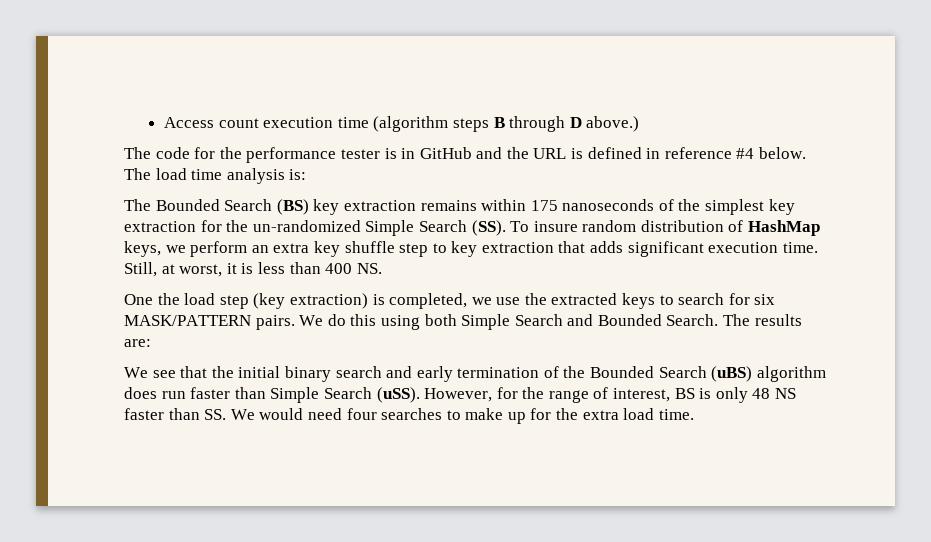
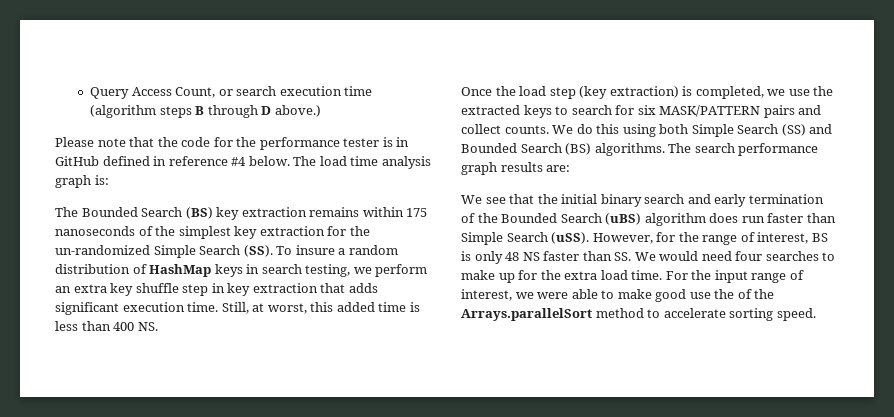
- Access count execution time (algorithm steps B through D above.)
+ Query Access Count, or search execution time (algorithm steps B through D above.)
- The code for the performance tester is in GitHub and the URL is defined in reference #4 below.
+ Please note that the code for the performance tester is in GitHub defined in reference #4 below.
- The load time analysis is:
+ The load time analysis graph is:
- The Bounded Search (BS) key extraction remains within 175 nanoseconds of the simplest key extraction for the un-randomized Simple Search (SS). To insure random distribution of HashMap keys, we perform an extra key shuffle step to key extraction that adds significant execution time.
+ The Bounded Search (BS) key extraction remains within 175 nanoseconds of the simplest key extraction for the un-randomized Simple Search (SS). To insure a random distribution of HashMap keys in search testing, we perform an extra key shuffle step in key extraction that adds significant execution time.
- Still, at worst, it is less than 400 NS.
+ Still, at worst, this added time is less than 400 NS.
- One the load step (key extraction) is completed, we use the extracted keys to search for six MASK/PATTERN pairs.
+ Once the load step (key extraction) is completed, we use the extracted keys to search for six MASK/PATTERN pairs and collect counts.
- We do this using both Simple Search and Bounded Search. The results are:
+ We do this using both Simple Search (SS) and Bounded Search (BS) algorithms. The search performance graph results are:
+ For the input range of interest, we were able to make good use the of the Arrays.parallelSort method to accelerate sorting speed.

